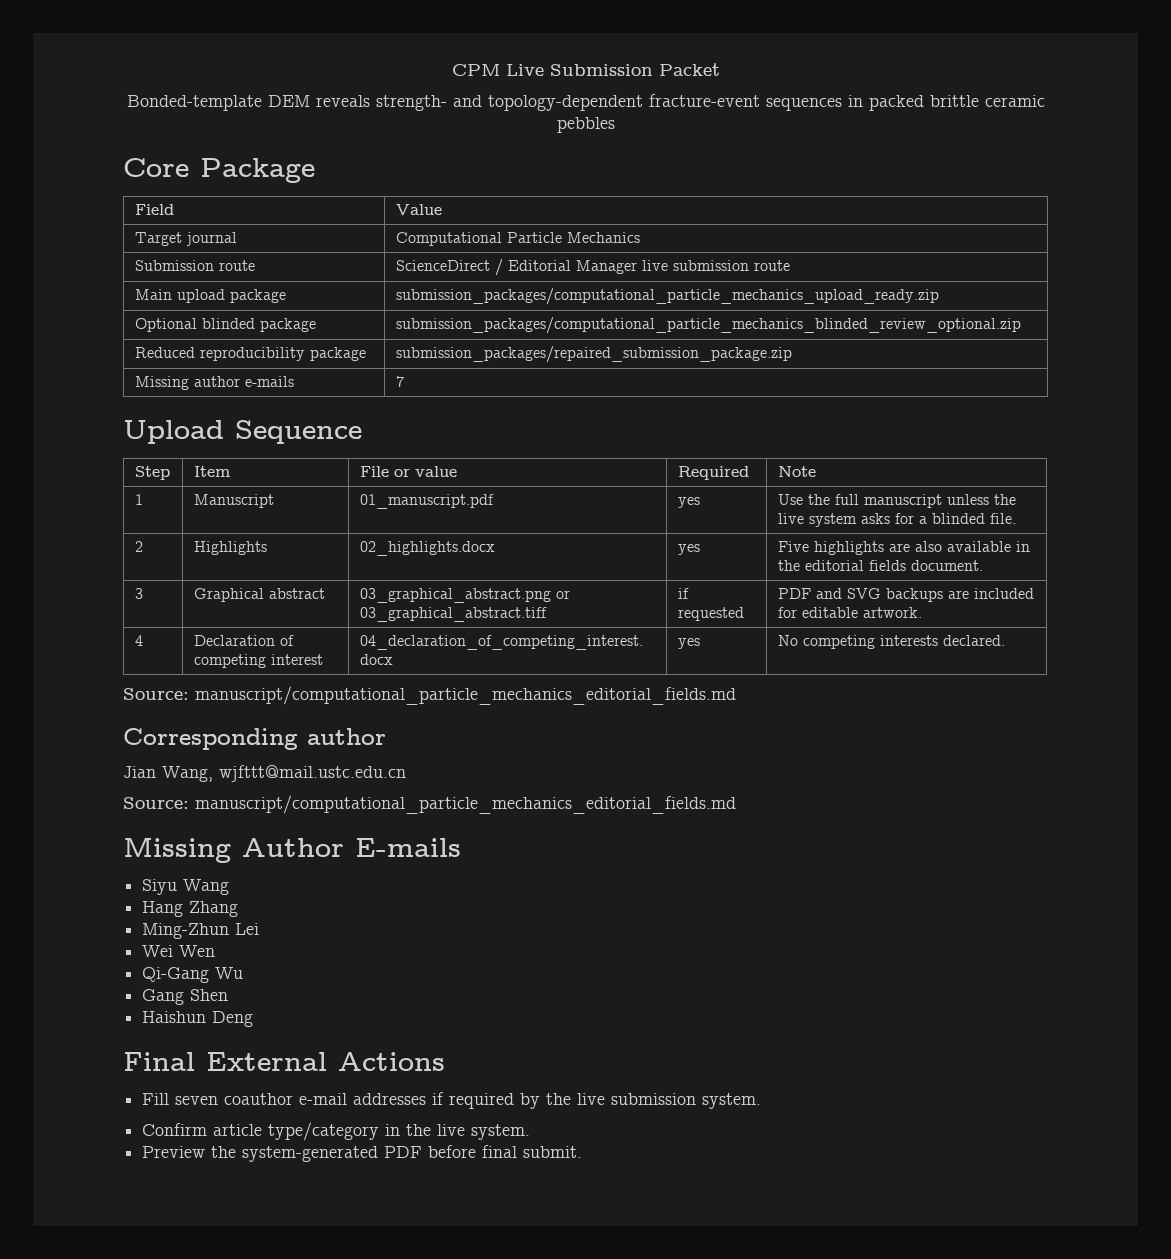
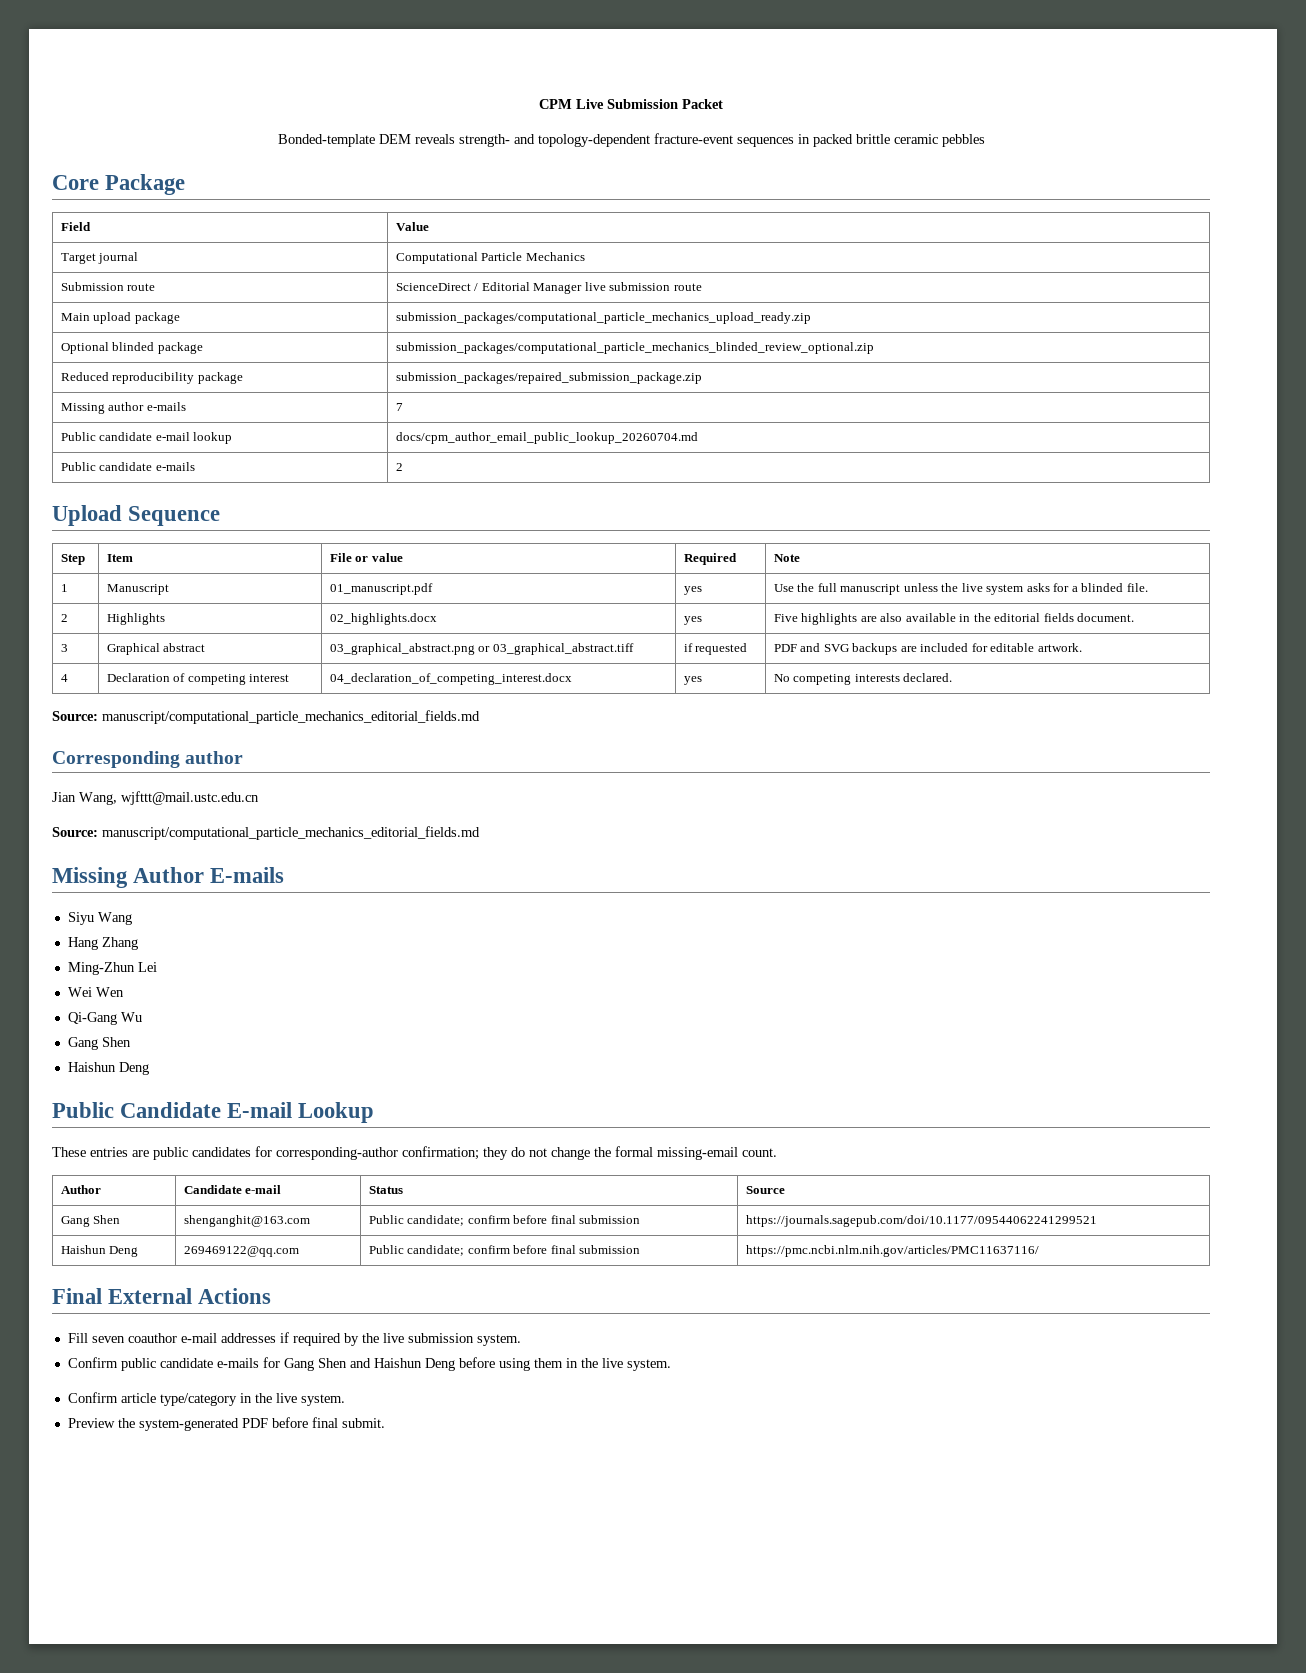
+ Public candidate e-mail lookup | docs/cpm_author_email_public_lookup_20260704.md
+ Public candidate e-mails | 2
+ Public Candidate E-mail Lookup
+ These entries are public candidates for corresponding-author confirmation; they do not change the formal missing-email count.
+ Author | Candidate e-mail | Status | Source
+ Gang Shen | shenganghit@163.com | Public candidate; confirm before final submission | https://journals.sagepub.com/doi/10.1177/09544062241299521
+ Haishun Deng | 269469122@qq.com | Public candidate; confirm before final submission | https://pmc.ncbi.nlm.nih.gov/articles/PMC11637116/
+ Confirm public candidate e-mails for Gang Shen and Haishun Deng before using them in the live system.

